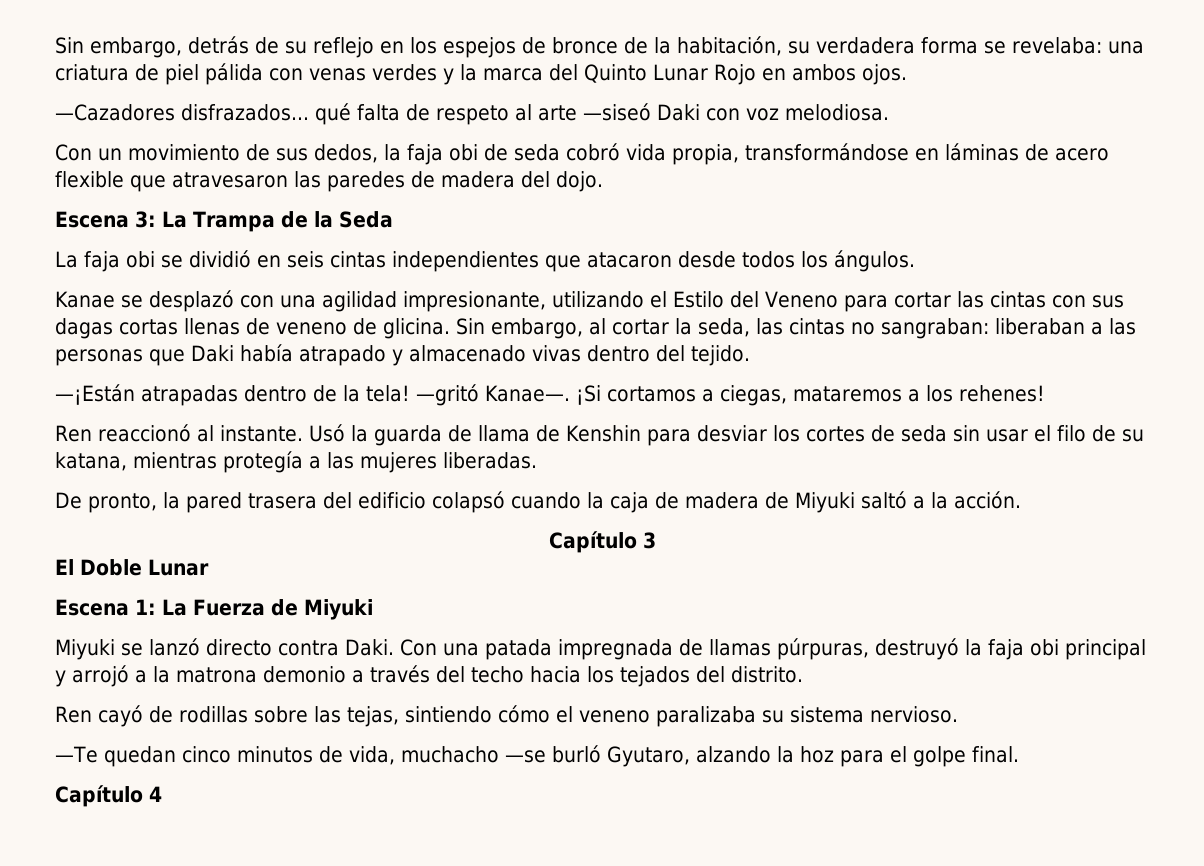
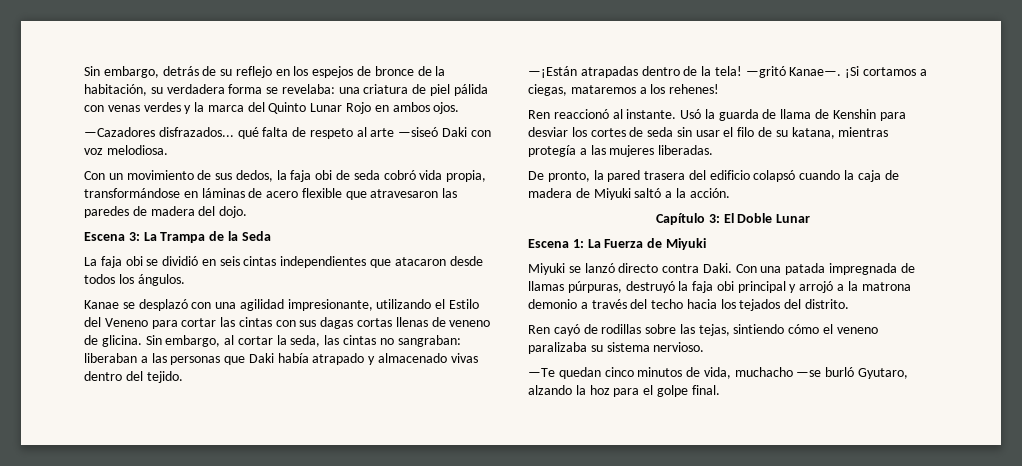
- Capítulo 3
- El Doble Lunar
+ Capítulo 3: El Doble Lunar
- Capítulo 4

